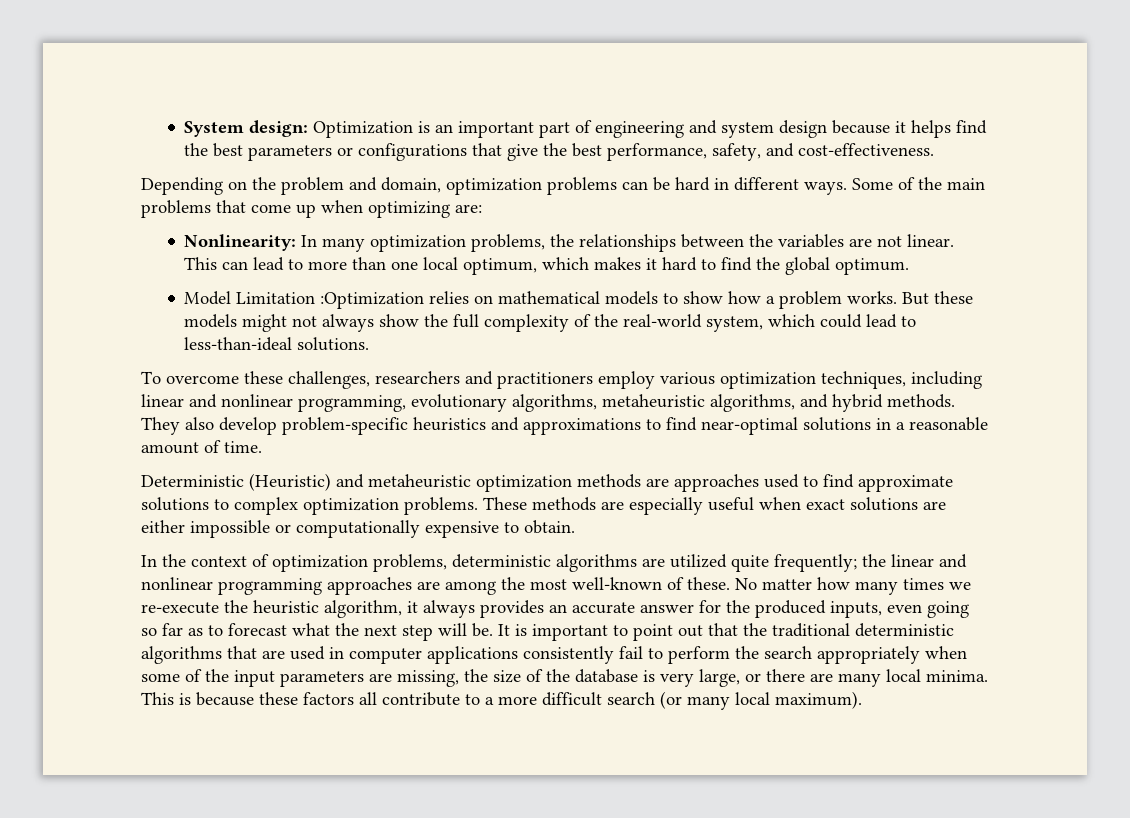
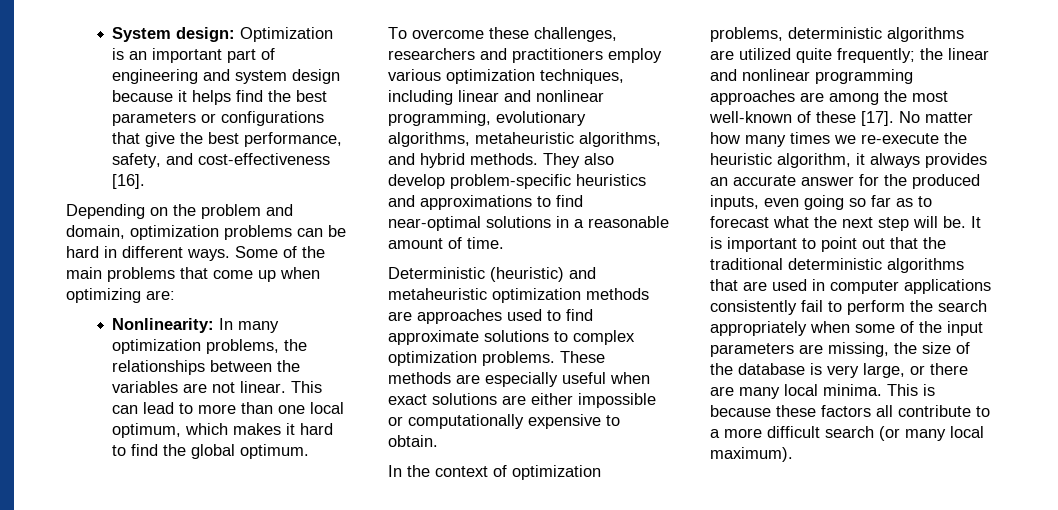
- System design: Optimization is an important part of engineering and system design because it helps find the best parameters or configurations that give the best performance, safety, and cost-effectiveness.
+ System design: Optimization is an important part of engineering and system design because it helps find the best parameters or configurations that give the best performance, safety, and cost-effectiveness [16].
- Model Limitation :Optimization relies on mathematical models to show how a problem works. But these models might not always show the full complexity of the real-world system, which could lead to less-than-ideal solutions.
- Deterministic (Heuristic) and metaheuristic optimization methods are approaches used to find approximate solutions to complex optimization problems.
+ Deterministic (heuristic) and metaheuristic optimization methods are approaches used to find approximate solutions to complex optimization problems.
- In the context of optimization problems, deterministic algorithms are utilized quite frequently; the linear and nonlinear programming approaches are among the most well-known of these.
+ In the context of optimization problems, deterministic algorithms are utilized quite frequently; the linear and nonlinear programming approaches are among the most well-known of these [17].

